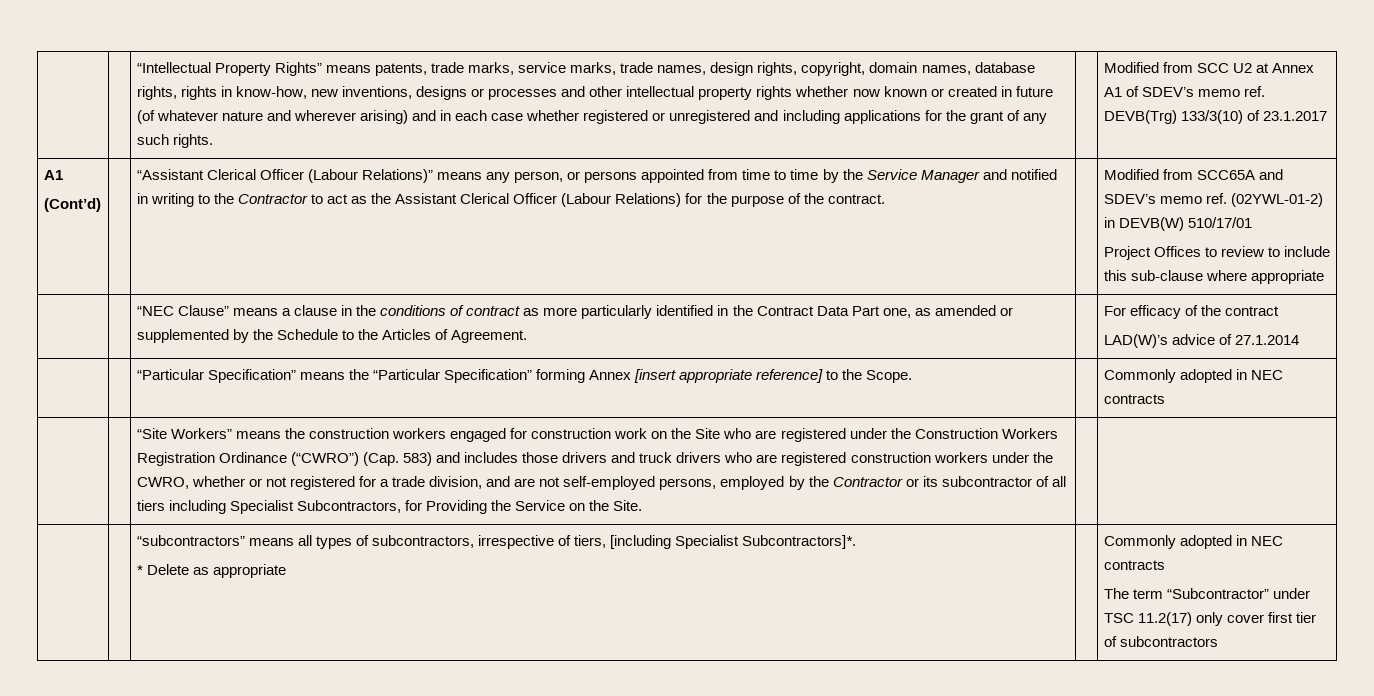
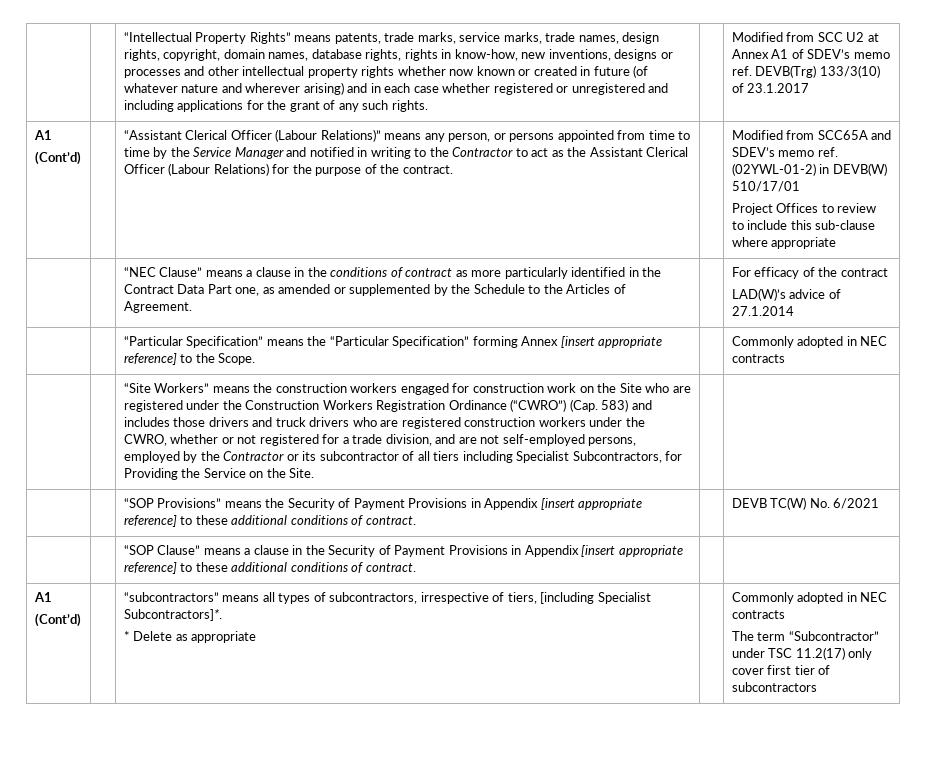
- | | “subcontractors” means all types of subcontractors, irrespective of tiers, [including Specialist Subcontractors]*.
+ | | “SOP Provisions” means the Security of Payment Provisions in Appendix [insert appropriate reference] to these additional conditions of contract. | | DEVB TC(W) No. 6/2021
+ | | “SOP Clause” means a clause in the Security of Payment Provisions in Appendix [insert appropriate reference] to these additional conditions of contract. | |
+ A1
+ (Cont’d) | | “subcontractors” means all types of subcontractors, irrespective of tiers, [including Specialist Subcontractors]*.

